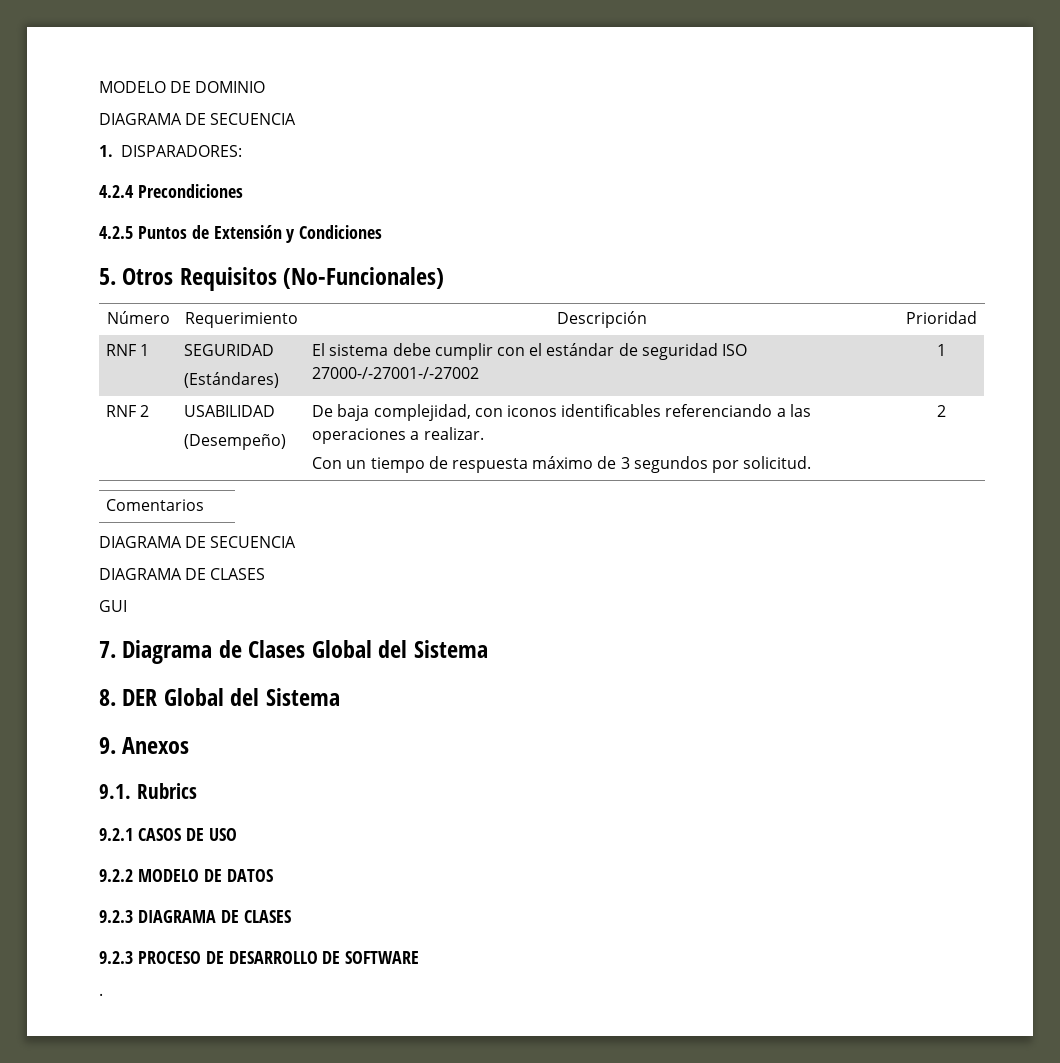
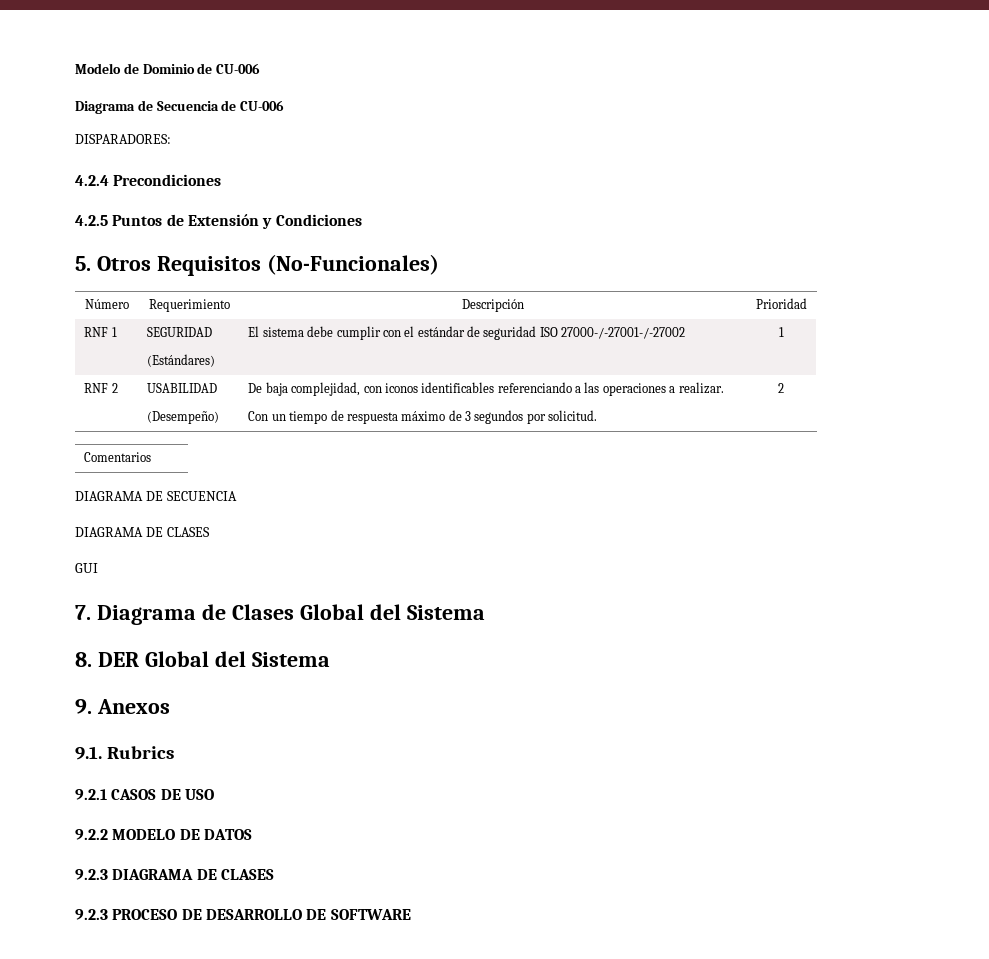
- MODELO DE DOMINIO
- DIAGRAMA DE SECUENCIA
- 1. DISPARADORES:
+ Modelo de Dominio de CU-006
+ Diagrama de Secuencia de CU-006
+ DISPARADORES:
- .

